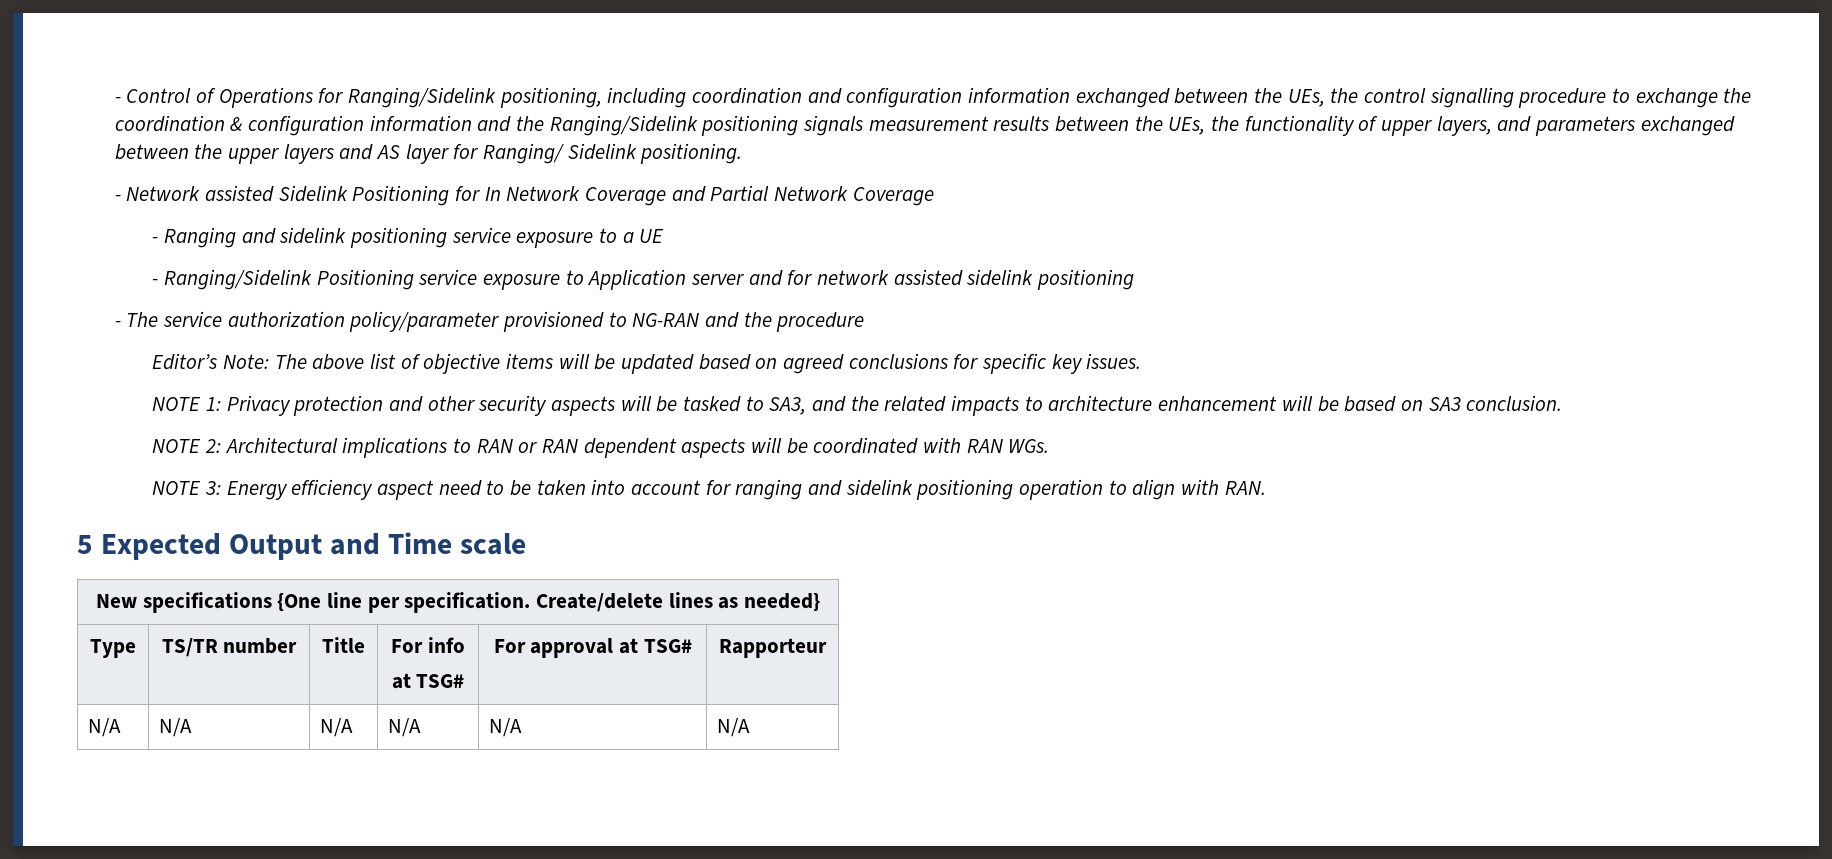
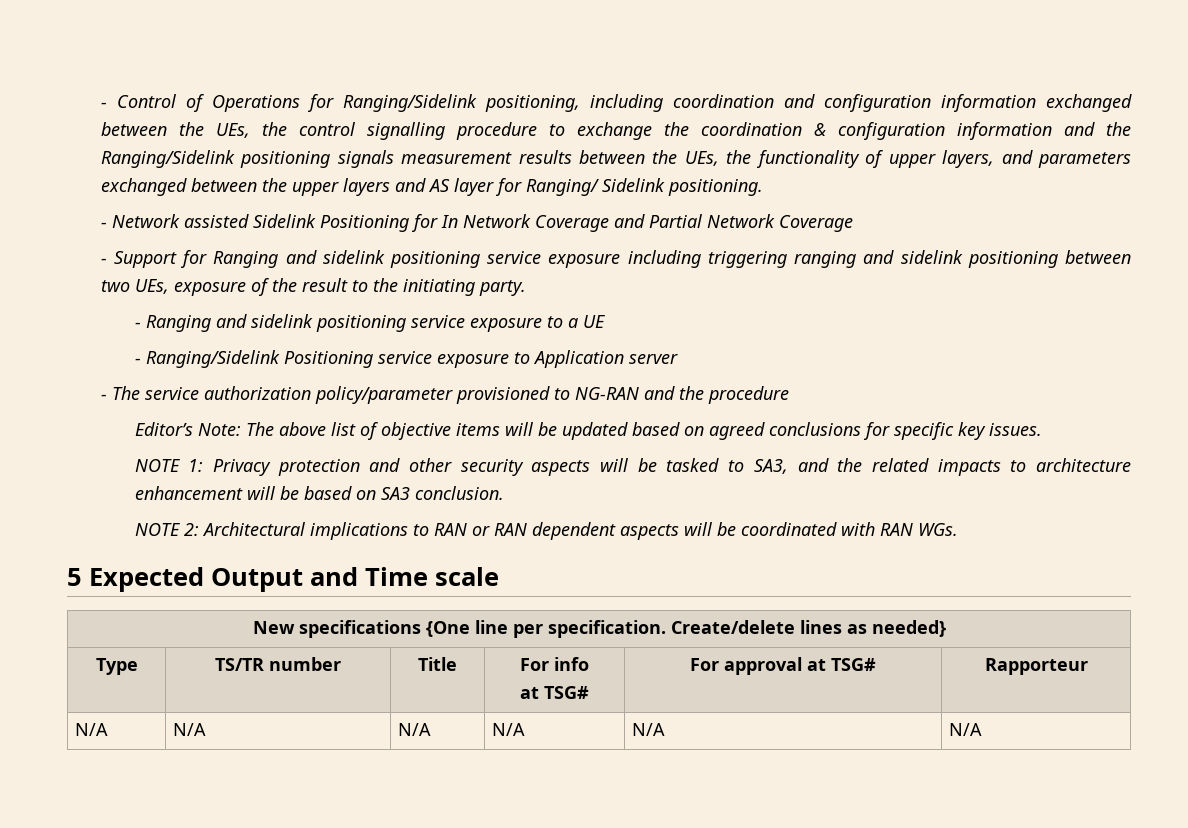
+ - Support for Ranging and sidelink positioning service exposure including triggering ranging and sidelink positioning between two UEs, exposure of the result to the initiating party.
- - Ranging/Sidelink Positioning service exposure to Application server and for network assisted sidelink positioning
+ - Ranging/Sidelink Positioning service exposure to Application server
- NOTE 3: Energy efficiency aspect need to be taken into account for ranging and sidelink positioning operation to align with RAN.

